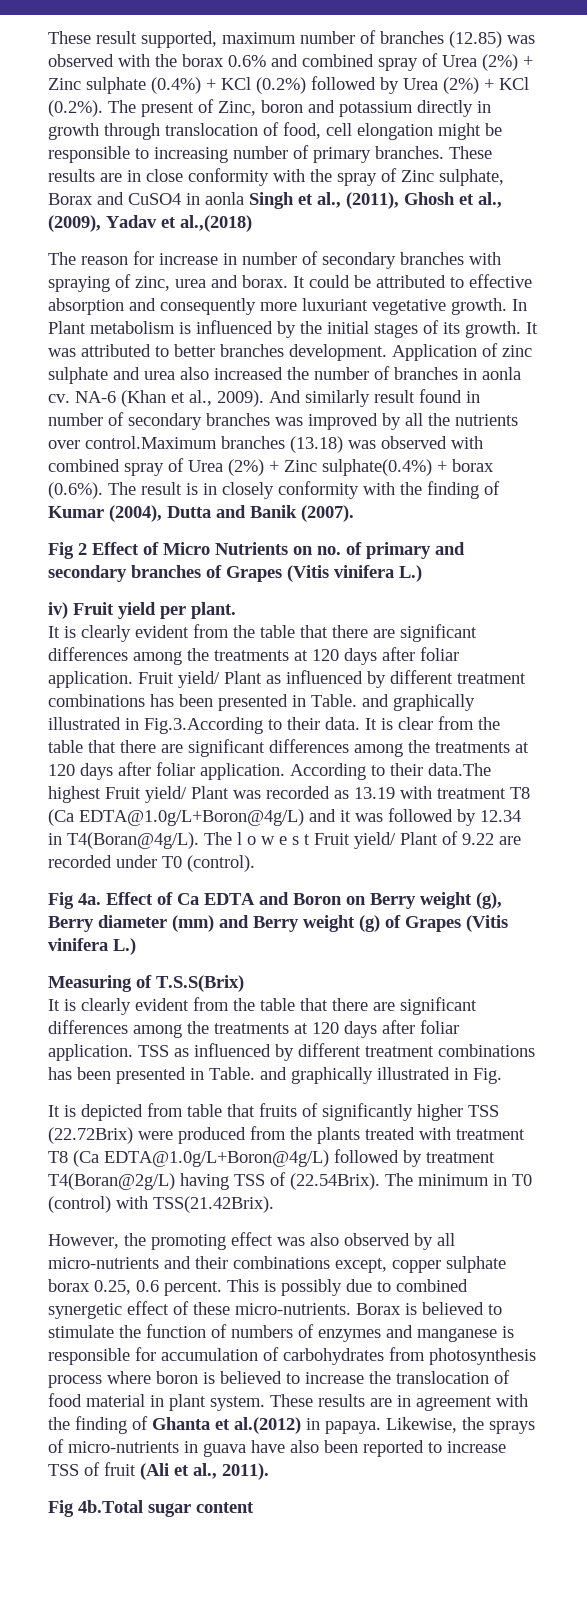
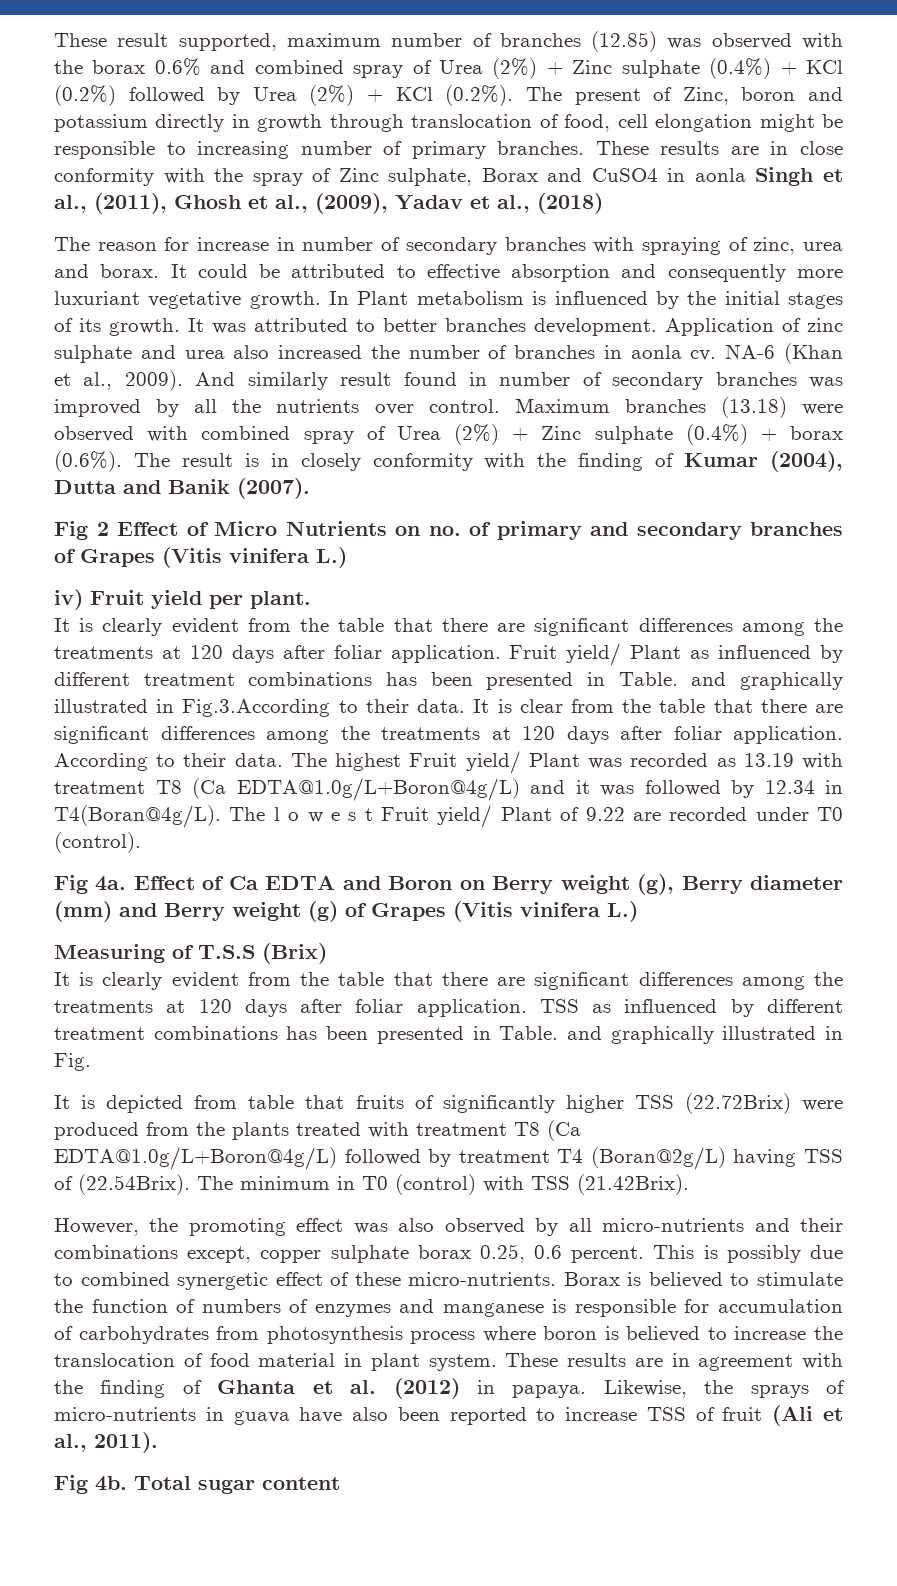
- These results are in close conformity with the spray of Zinc sulphate, Borax and CuSO4 in aonla Singh et al., (2011), Ghosh et al., (2009), Yadav et al.,(2018)
+ These results are in close conformity with the spray of Zinc sulphate, Borax and CuSO4 in aonla Singh et al., (2011), Ghosh et al., (2009), Yadav et al., (2018)
- And similarly result found in number of secondary branches was improved by all the nutrients over control.Maximum branches (13.18) was observed with combined spray of Urea (2%) + Zinc sulphate(0.4%) + borax (0.6%). The result is in closely conformity with the finding of Kumar (2004), Dutta and Banik (2007).
+ And similarly result found in number of secondary branches was improved by all the nutrients over control. Maximum branches (13.18) were observed with combined spray of Urea (2%) + Zinc sulphate (0.4%) + borax (0.6%). The result is in closely conformity with the finding of Kumar (2004), Dutta and Banik (2007).
- According to their data.The highest Fruit yield/ Plant was recorded as 13.19 with treatment T8 (Ca EDTA@1.0g/L+Boron@4g/L) and it was followed by 12.34 in T4(Boran@4g/L).
+ According to their data. The highest Fruit yield/ Plant was recorded as 13.19 with treatment T8 (Ca EDTA@1.0g/L+Boron@4g/L) and it was followed by 12.34 in T4(Boran@4g/L).
- Measuring of T.S.S(Brix)
+ Measuring of T.S.S (Brix)
- It is depicted from table that fruits of significantly higher TSS (22.72Brix) were produced from the plants treated with treatment T8 (Ca EDTA@1.0g/L+Boron@4g/L) followed by treatment T4(Boran@2g/L) having TSS of (22.54Brix). The minimum in T0 (control) with TSS(21.42Brix).
+ It is depicted from table that fruits of significantly higher TSS (22.72Brix) were produced from the plants treated with treatment T8 (Ca EDTA@1.0g/L+Boron@4g/L) followed by treatment T4 (Boran@2g/L) having TSS of (22.54Brix). The minimum in T0 (control) with TSS (21.42Brix).
- These results are in agreement with the finding of Ghanta et al.(2012) in papaya.
+ These results are in agreement with the finding of Ghanta et al. (2012) in papaya.
- Fig 4b.Total sugar content
+ Fig 4b. Total sugar content

